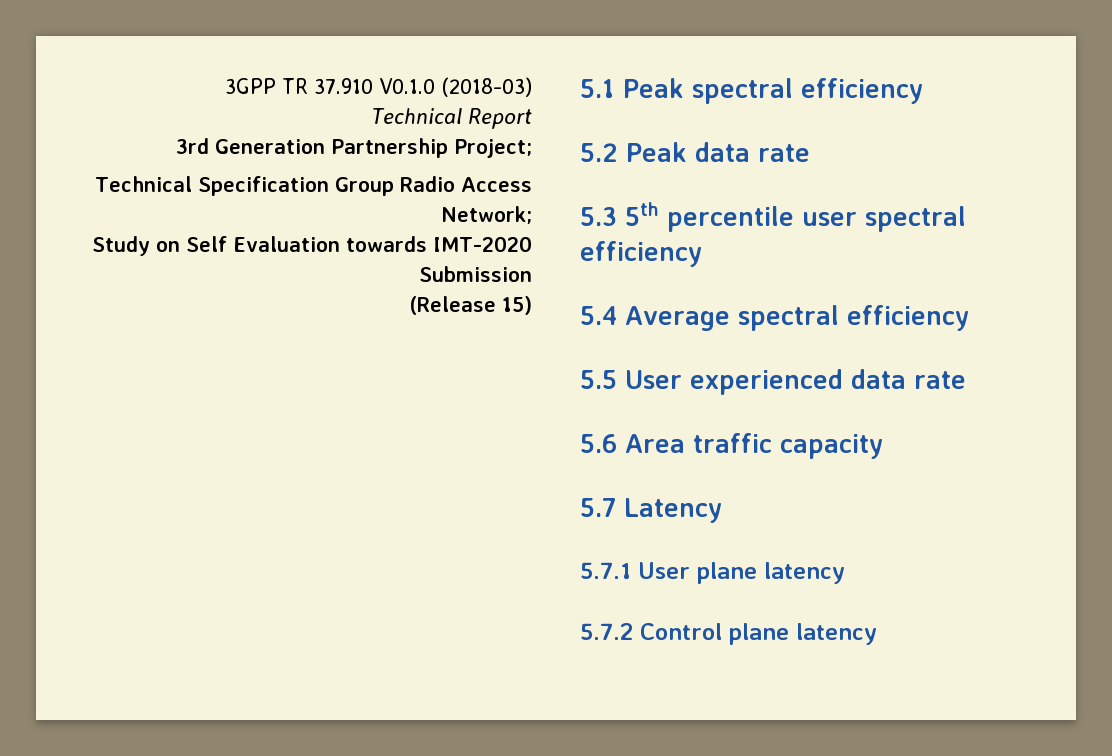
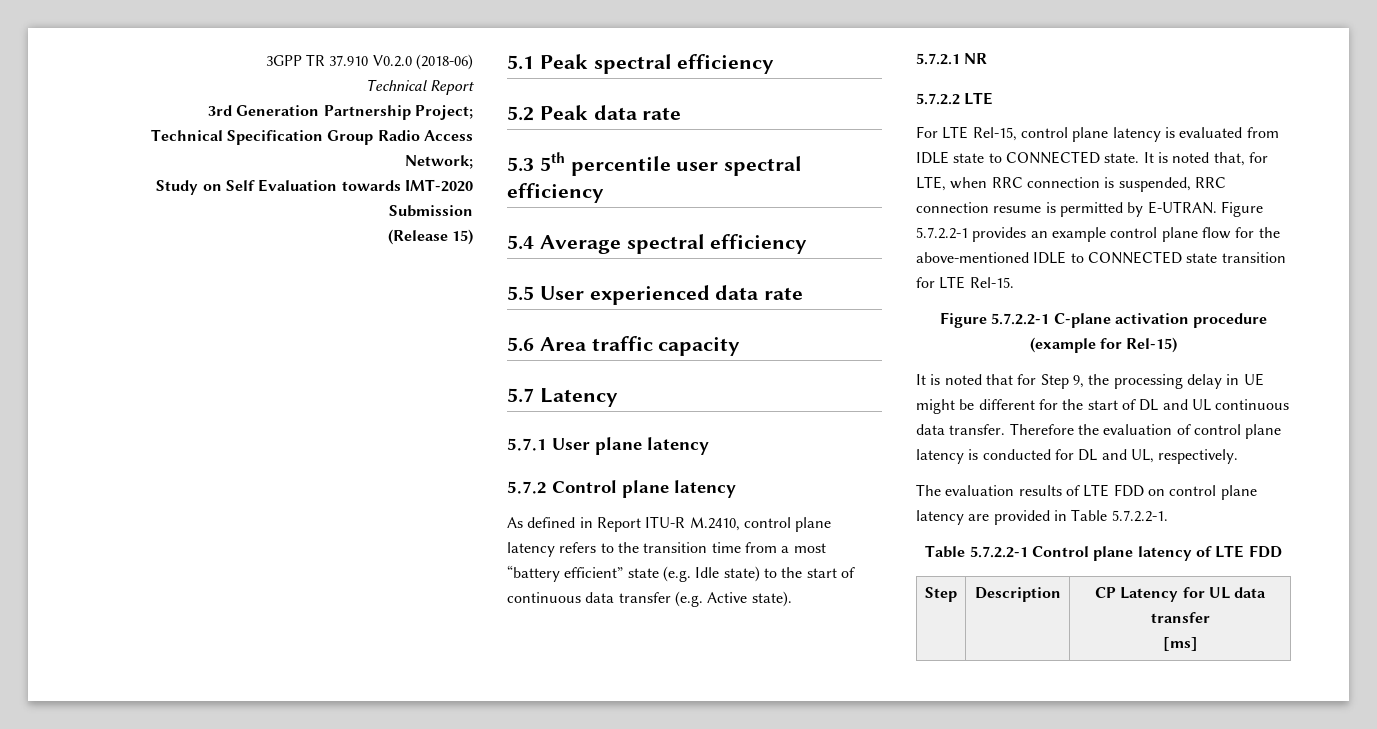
- 3GPP TR 37.910 V0.1.0 (2018-03)
+ 3GPP TR 37.910 V0.2.0 (2018-06)
+ As defined in Report ITU-R M.2410, control plane latency refers to the transition time from a most “battery efficient” state (e.g. Idle state) to the start of continuous data transfer (e.g. Active state).
+ 5.7.2.1 NR
+ 5.7.2.2 LTE
+ For LTE Rel-15, control plane latency is evaluated from IDLE state to CONNECTED state. It is noted that, for LTE, when RRC connection is suspended, RRC connection resume is permitted by E-UTRAN. Figure 5.7.2.2-1 provides an example control plane flow for the above-mentioned IDLE to CONNECTED state transition for LTE Rel-15.
+ Figure 5.7.2.2-1 C-plane activation procedure (example for Rel-15)
+ It is noted that for Step 9, the processing delay in UE might be different for the start of DL and UL continuous data transfer. Therefore the evaluation of control plane latency is conducted for DL and UL, respectively.
+ The evaluation results of LTE FDD on control plane latency are provided in Table 5.7.2.2-1.
+ Table 5.7.2.2-1 Control plane latency of LTE FDD
+ Step | Description | CP Latency for UL data transfer
+ [ms]

